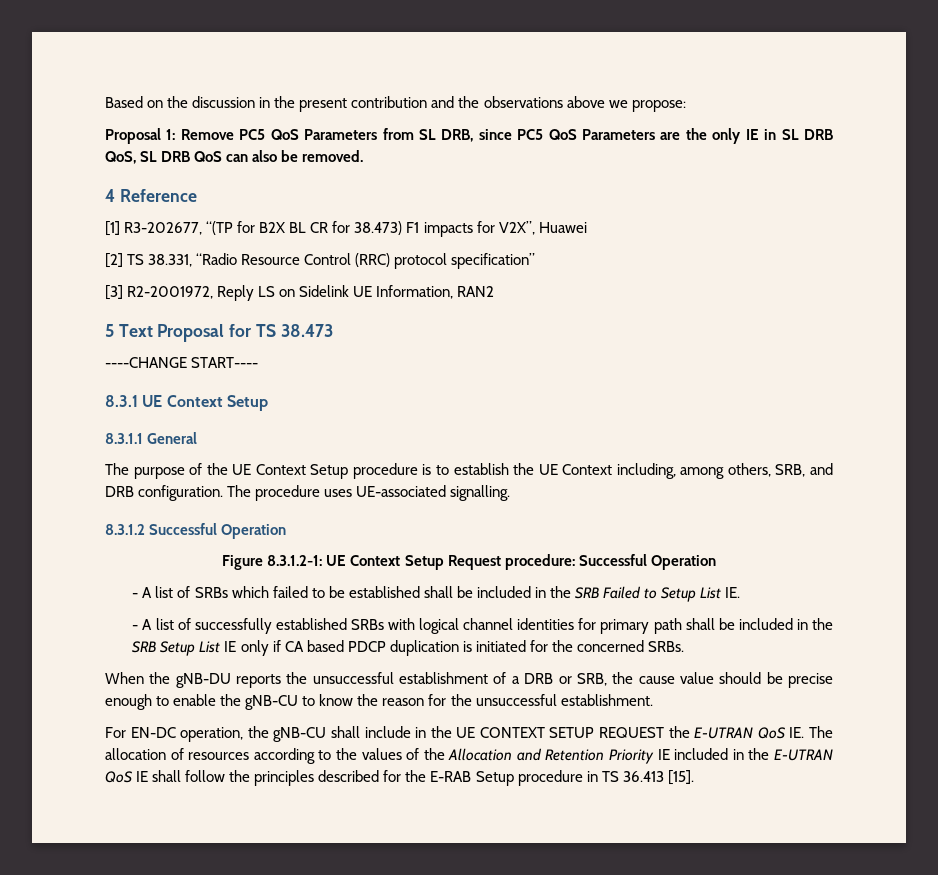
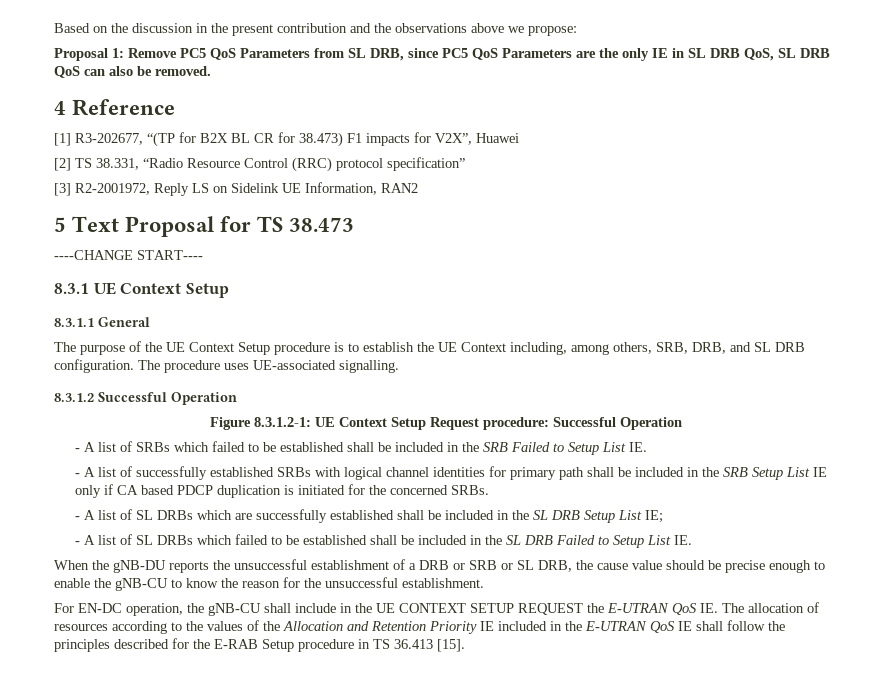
- The purpose of the UE Context Setup procedure is to establish the UE Context including, among others, SRB, and DRB configuration.
+ The purpose of the UE Context Setup procedure is to establish the UE Context including, among others, SRB, DRB, and SL DRB configuration.
+ - A list of SL DRBs which are successfully established shall be included in the SL DRB Setup List IE;
+ - A list of SL DRBs which failed to be established shall be included in the SL DRB Failed to Setup List IE.
- When the gNB-DU reports the unsuccessful establishment of a DRB or SRB, the cause value should be precise enough to enable the gNB-CU to know the reason for the unsuccessful establishment.
+ When the gNB-DU reports the unsuccessful establishment of a DRB or SRB or SL DRB, the cause value should be precise enough to enable the gNB-CU to know the reason for the unsuccessful establishment.

